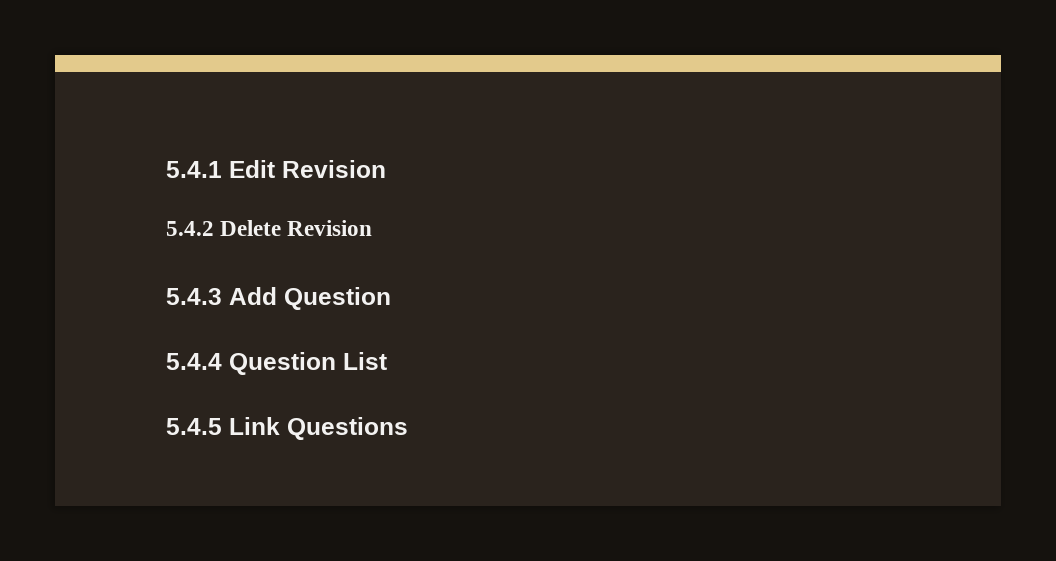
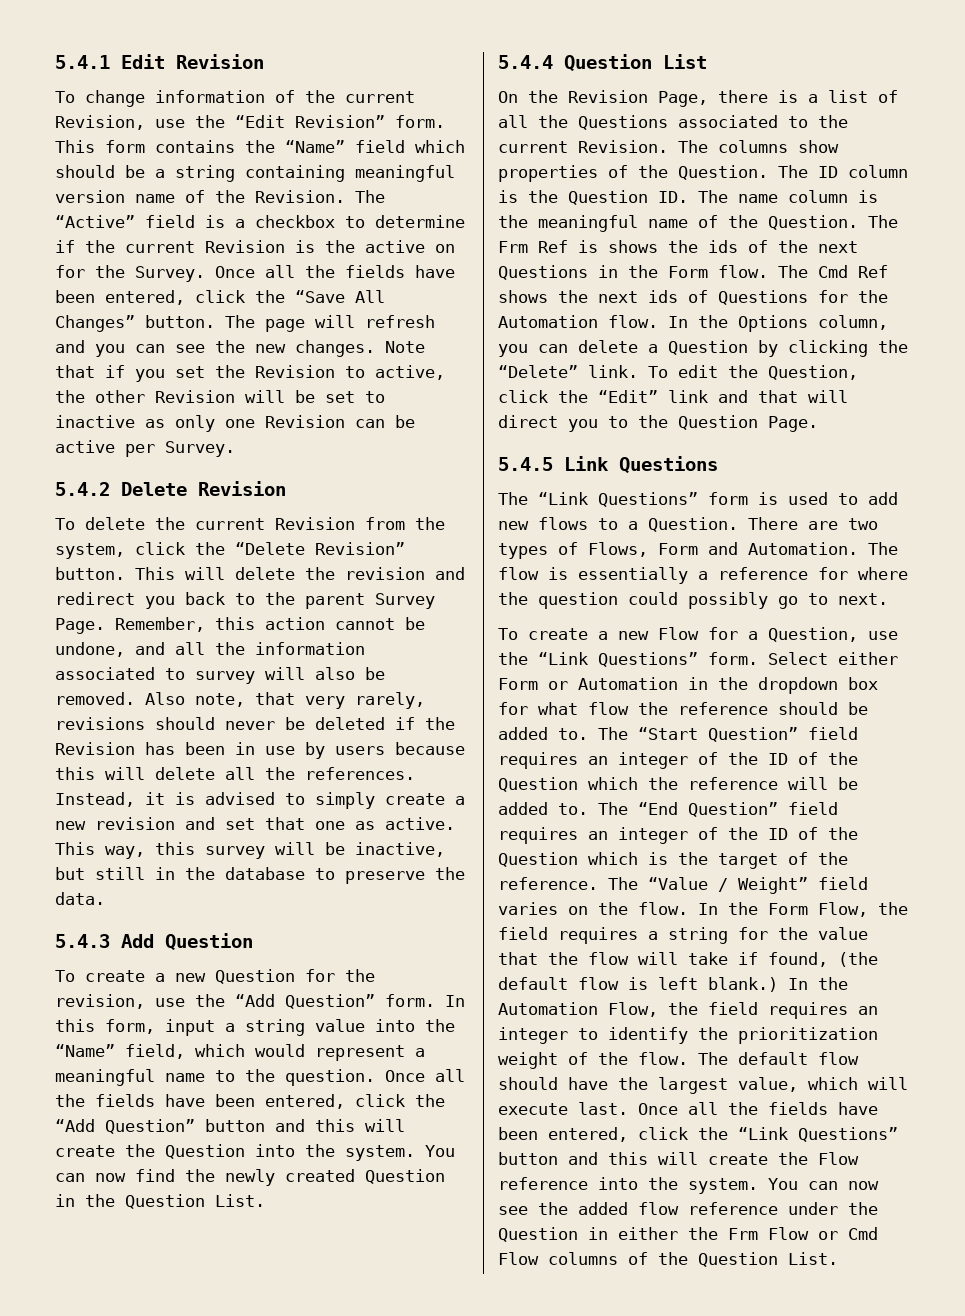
+ To change information of the current Revision, use the “Edit Revision” form. This form contains the “Name” field which should be a string containing meaningful version name of the Revision. The “Active” field is a checkbox to determine if the current Revision is the active on for the Survey. Once all the fields have been entered, click the “Save All Changes” button. The page will refresh and you can see the new changes. Note that if you set the Revision to active, the other Revision will be set to inactive as only one Revision can be active per Survey.
  5.4.2 Delete Revision
+ To delete the current Revision from the system, click the “Delete Revision” button. This will delete the revision and redirect you back to the parent Survey Page. Remember, this action cannot be undone, and all the information associated to survey will also be removed. Also note, that very rarely, revisions should never be deleted if the Revision has been in use by users because this will delete all the references. Instead, it is advised to simply create a new revision and set that one as active. This way, this survey will be inactive, but still in the database to preserve the data.
  5.4.3 Add Question
+ To create a new Question for the revision, use the “Add Question” form. In this form, input a string value into the “Name” field, which would represent a meaningful name to the question. Once all the fields have been entered, click the “Add Question” button and this will create the Question into the system. You can now find the newly created Question in the Question List.
  5.4.4 Question List
+ On the Revision Page, there is a list of all the Questions associated to the current Revision. The columns show properties of the Question. The ID column is the Question ID. The name column is the meaningful name of the Question. The Frm Ref is shows the ids of the next Questions in the Form flow. The Cmd Ref shows the next ids of Questions for the Automation flow. In the Options column, you can delete a Question by clicking the “Delete” link. To edit the Question, click the “Edit” link and that will direct you to the Question Page.
  5.4.5 Link Questions
+ The “Link Questions” form is used to add new flows to a Question. There are two types of Flows, Form and Automation. The flow is essentially a reference for where the question could possibly go to next.
+ To create a new Flow for a Question, use the “Link Questions” form. Select either Form or Automation in the dropdown box for what flow the reference should be added to. The “Start Question” field requires an integer of the ID of the Question which the reference will be added to. The “End Question” field requires an integer of the ID of the Question which is the target of the reference. The “Value / Weight” field varies on the flow. In the Form Flow, the field requires a string for the value that the flow will take if found, (the default flow is left blank.) In the Automation Flow, the field requires an integer to identify the prioritization weight of the flow. The default flow should have the largest value, which will execute last. Once all the fields have been entered, click the “Link Questions” button and this will create the Flow reference into the system. You can now see the added flow reference under the Question in either the Frm Flow or Cmd Flow columns of the Question List.

